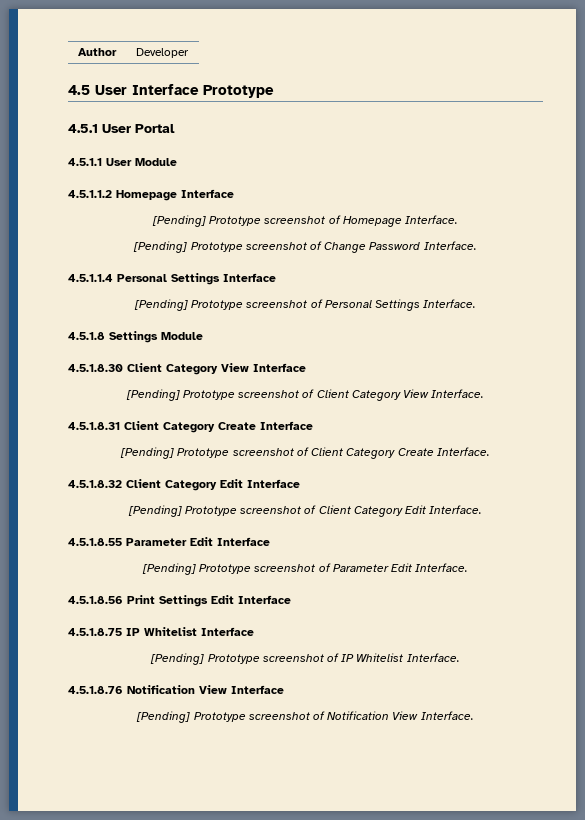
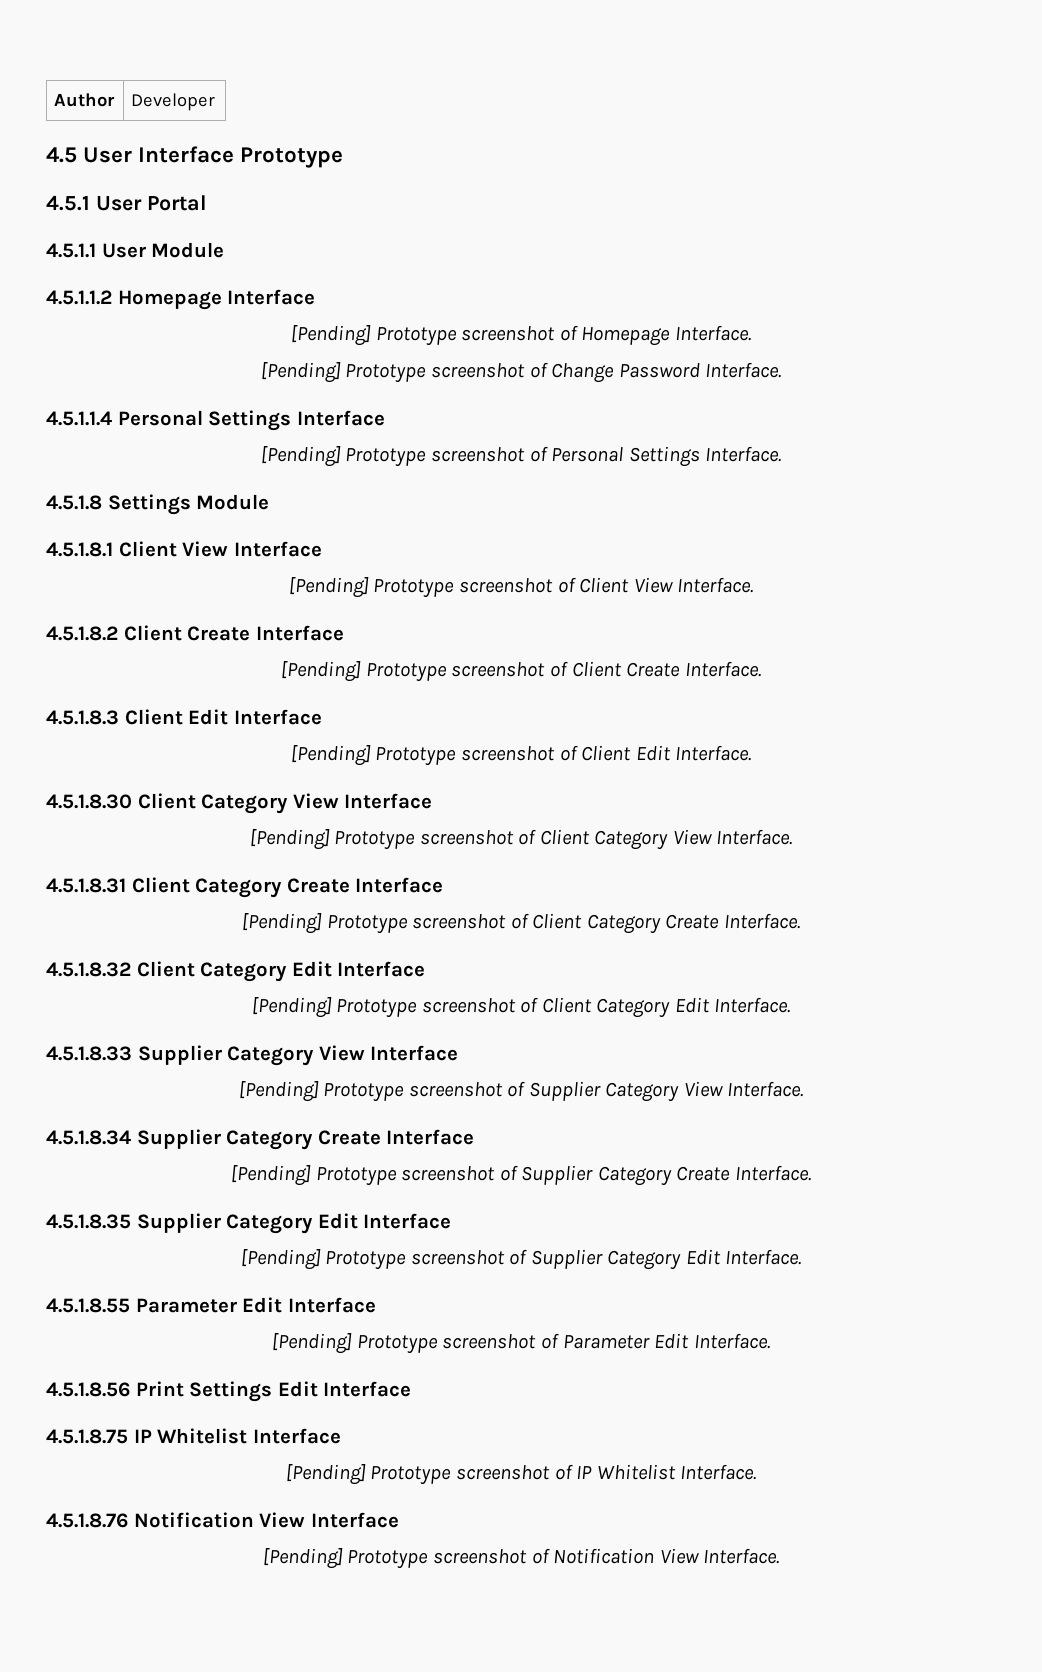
+ 4.5.1.8.1 Client View Interface
+ [Pending] Prototype screenshot of Client View Interface.
+ 4.5.1.8.2 Client Create Interface
+ [Pending] Prototype screenshot of Client Create Interface.
+ 4.5.1.8.3 Client Edit Interface
+ [Pending] Prototype screenshot of Client Edit Interface.
+ 4.5.1.8.33 Supplier Category View Interface
+ [Pending] Prototype screenshot of Supplier Category View Interface.
+ 4.5.1.8.34 Supplier Category Create Interface
+ [Pending] Prototype screenshot of Supplier Category Create Interface.
+ 4.5.1.8.35 Supplier Category Edit Interface
+ [Pending] Prototype screenshot of Supplier Category Edit Interface.

